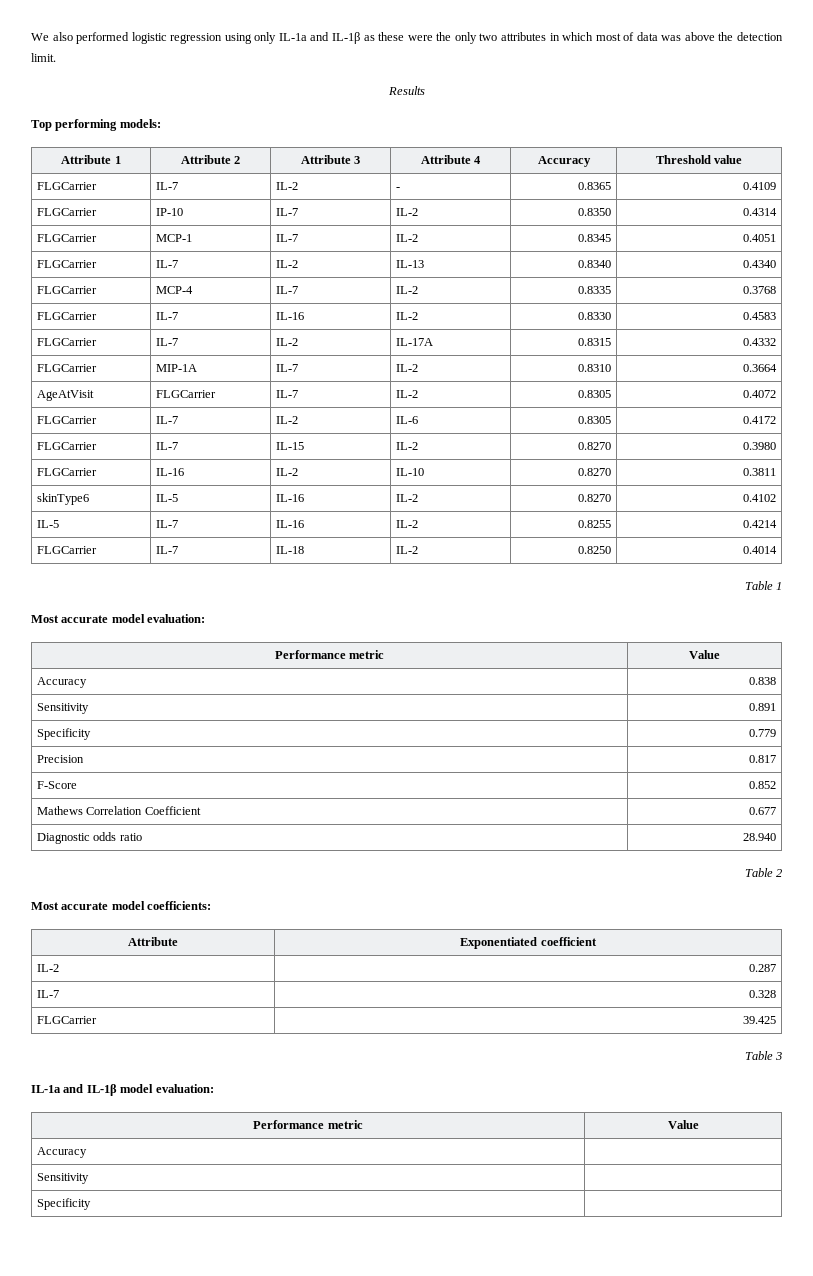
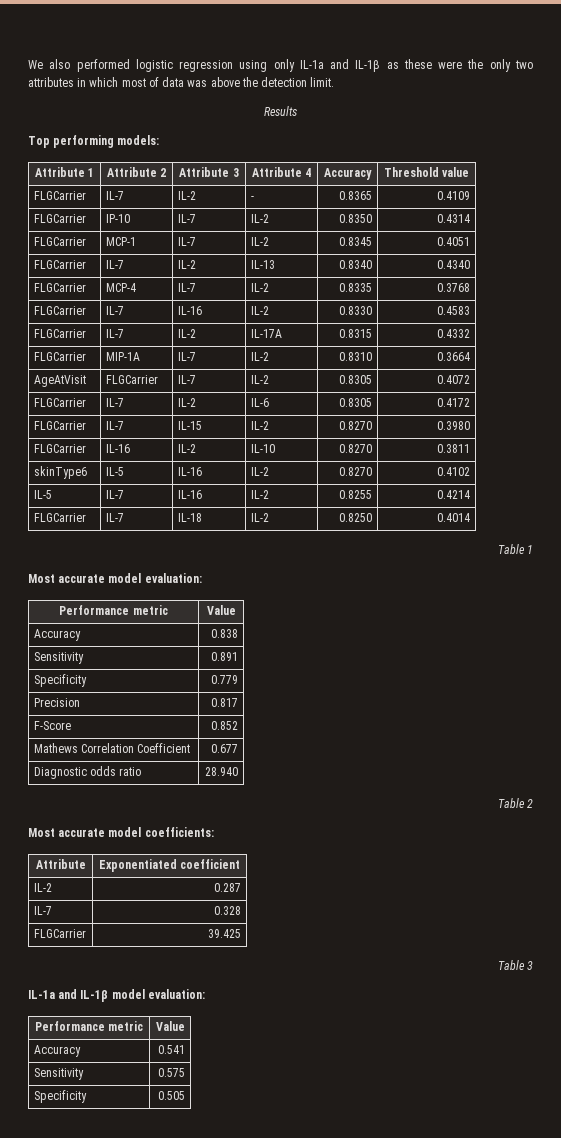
  IL-1a and IL-1β model evaluation:
  Performance metric | Value
- Accuracy |
- Sensitivity |
- Specificity |
+ Accuracy | 0.541
+ Sensitivity | 0.575
+ Specificity | 0.505

